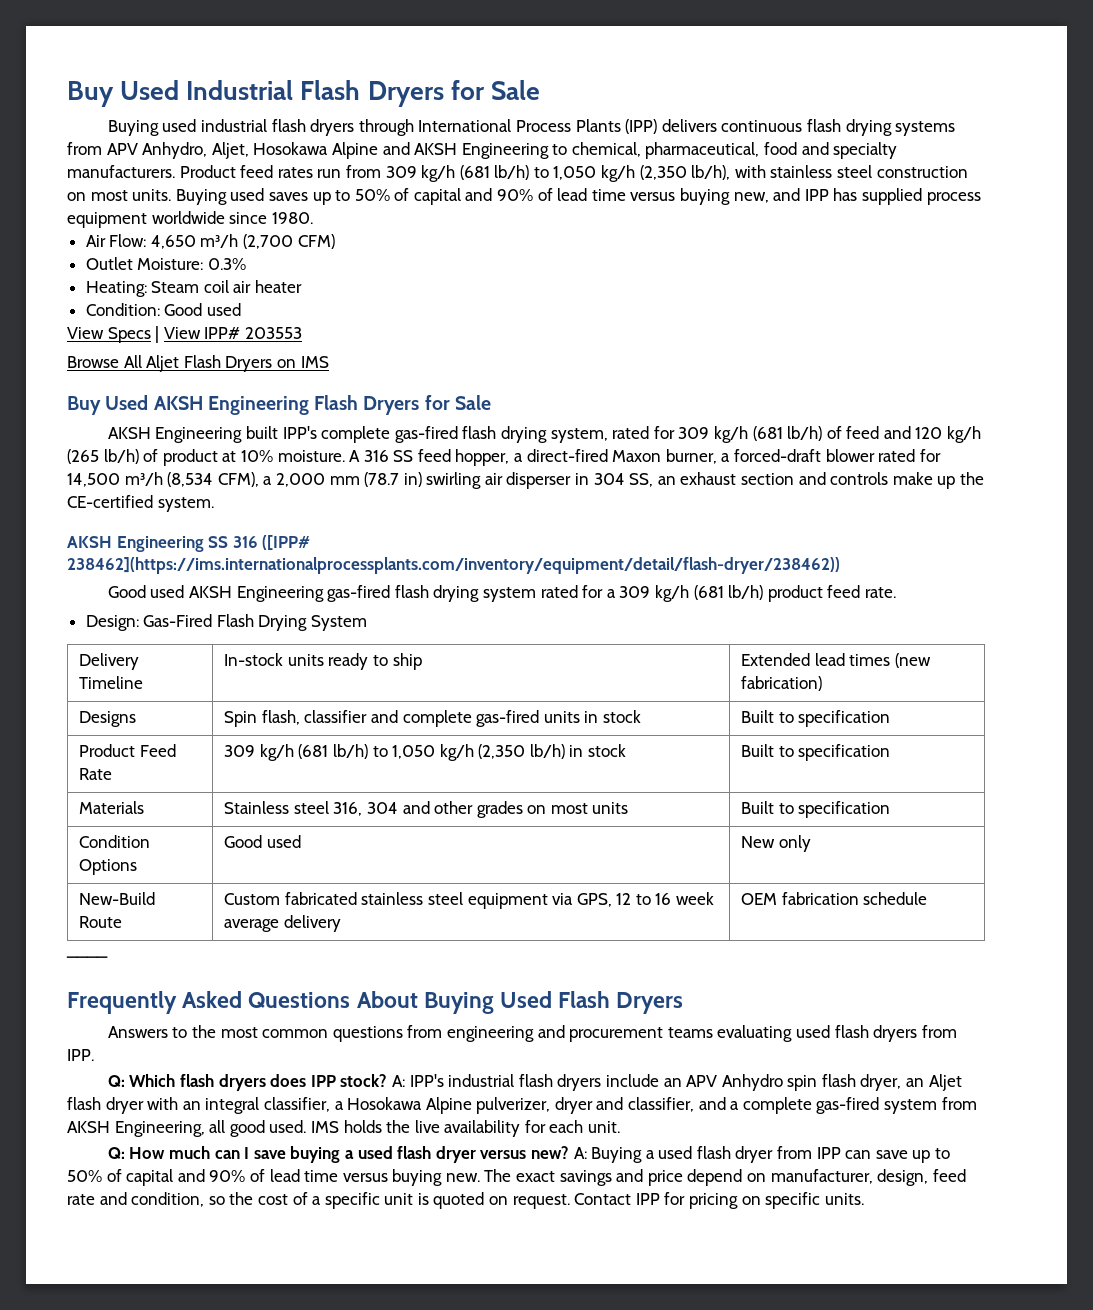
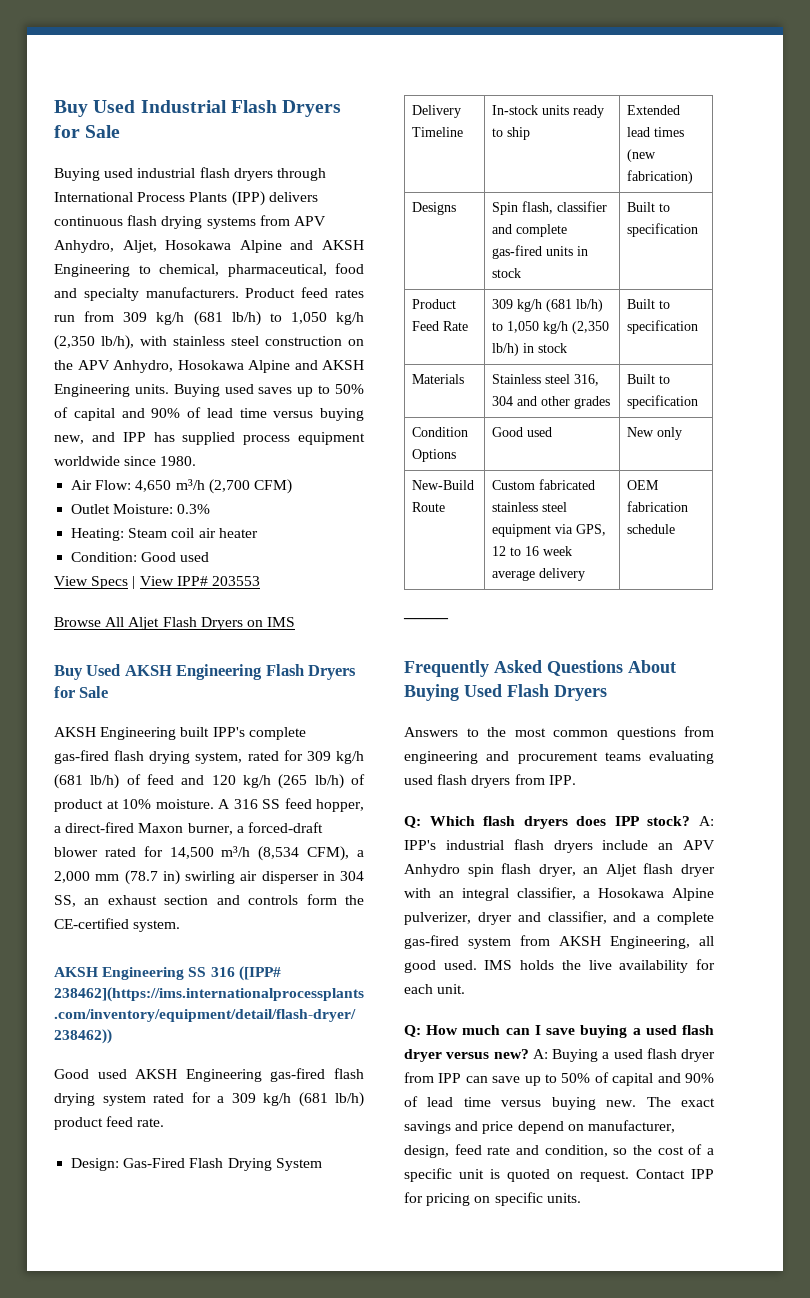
- Product feed rates run from 309 kg/h (681 lb/h) to 1,050 kg/h (2,350 lb/h), with stainless steel construction on most units.
+ Product feed rates run from 309 kg/h (681 lb/h) to 1,050 kg/h (2,350 lb/h), with stainless steel construction on the APV Anhydro, Hosokawa Alpine and AKSH Engineering units.
- A 316 SS feed hopper, a direct-fired Maxon burner, a forced-draft blower rated for 14,500 m³/h (8,534 CFM), a 2,000 mm (78.7 in) swirling air disperser in 304 SS, an exhaust section and controls make up the CE-certified system.
+ A 316 SS feed hopper, a direct-fired Maxon burner, a forced-draft blower rated for 14,500 m³/h (8,534 CFM), a 2,000 mm (78.7 in) swirling air disperser in 304 SS, an exhaust section and controls form the CE-certified system.
- Materials | Stainless steel 316, 304 and other grades on most units | Built to specification
+ Materials | Stainless steel 316, 304 and other grades | Built to specification

